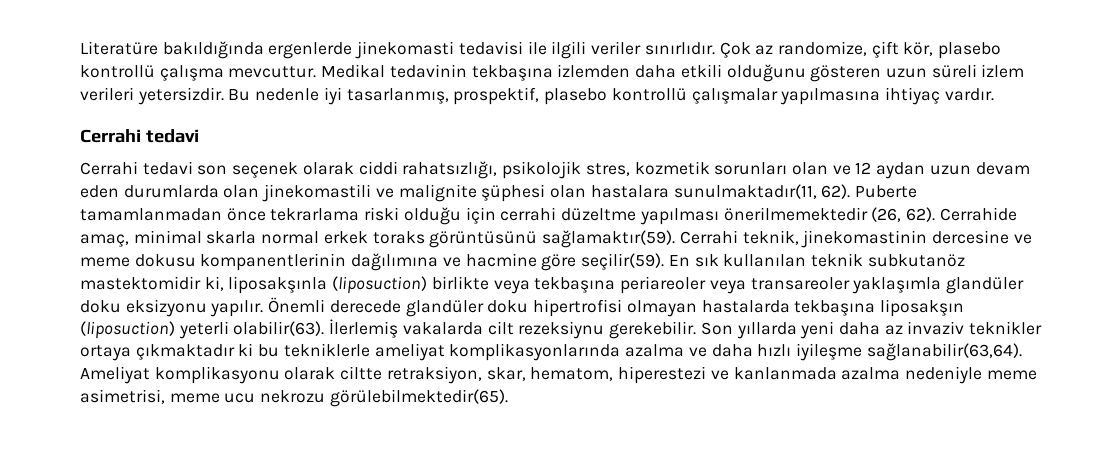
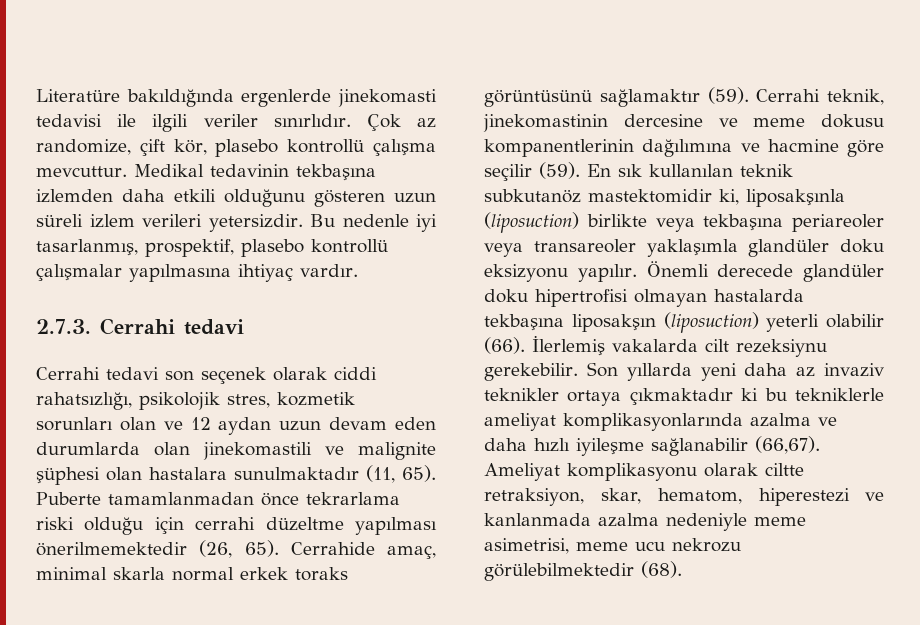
  Bu nedenle iyi tasarlanmış, prospektif, plasebo kontrollü çalışmalar yapılmasına ihtiyaç vardır.
- Cerrahi tedavi
+ 2.7.3. Cerrahi tedavi
- Cerrahi tedavi son seçenek olarak ciddi rahatsızlığı, psikolojik stres, kozmetik sorunları olan ve 12 aydan uzun devam eden durumlarda olan jinekomastili ve malignite şüphesi olan hastalara sunulmaktadır(11, 62).
+ Cerrahi tedavi son seçenek olarak ciddi rahatsızlığı, psikolojik stres, kozmetik sorunları olan ve 12 aydan uzun devam eden durumlarda olan jinekomastili ve malignite şüphesi olan hastalara sunulmaktadır (11, 65).
- Puberte tamamlanmadan önce tekrarlama riski olduğu için cerrahi düzeltme yapılması önerilmemektedir (26, 62).
+ Puberte tamamlanmadan önce tekrarlama riski olduğu için cerrahi düzeltme yapılması önerilmemektedir (26, 65).
- Cerrahide amaç, minimal skarla normal erkek toraks görüntüsünü sağlamaktır(59).
+ Cerrahide amaç, minimal skarla normal erkek toraks görüntüsünü sağlamaktır (59).
- Cerrahi teknik, jinekomastinin dercesine ve meme dokusu kompanentlerinin dağılımına ve hacmine göre seçilir(59).
+ Cerrahi teknik, jinekomastinin dercesine ve meme dokusu kompanentlerinin dağılımına ve hacmine göre seçilir (59).
- Önemli derecede glandüler doku hipertrofisi olmayan hastalarda tekbaşına liposakşın (liposuction) yeterli olabilir(63).
+ Önemli derecede glandüler doku hipertrofisi olmayan hastalarda tekbaşına liposakşın (liposuction) yeterli olabilir (66).
- Son yıllarda yeni daha az invaziv teknikler ortaya çıkmaktadır ki bu tekniklerle ameliyat komplikasyonlarında azalma ve daha hızlı iyileşme sağlanabilir(63,64).
+ Son yıllarda yeni daha az invaziv teknikler ortaya çıkmaktadır ki bu tekniklerle ameliyat komplikasyonlarında azalma ve daha hızlı iyileşme sağlanabilir (66,67).
- Ameliyat komplikasyonu olarak ciltte retraksiyon, skar, hematom, hiperestezi ve kanlanmada azalma nedeniyle meme asimetrisi, meme ucu nekrozu görülebilmektedir(65).
+ Ameliyat komplikasyonu olarak ciltte retraksiyon, skar, hematom, hiperestezi ve kanlanmada azalma nedeniyle meme asimetrisi, meme ucu nekrozu görülebilmektedir (68).

